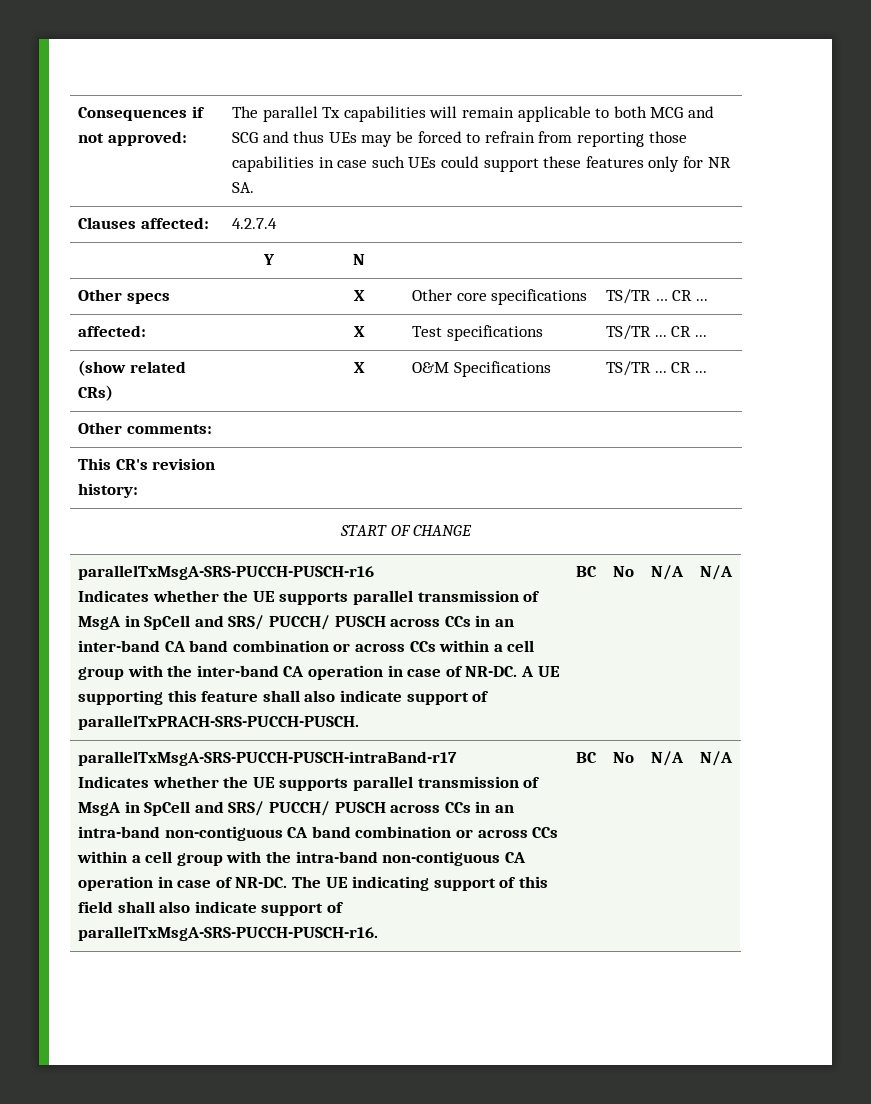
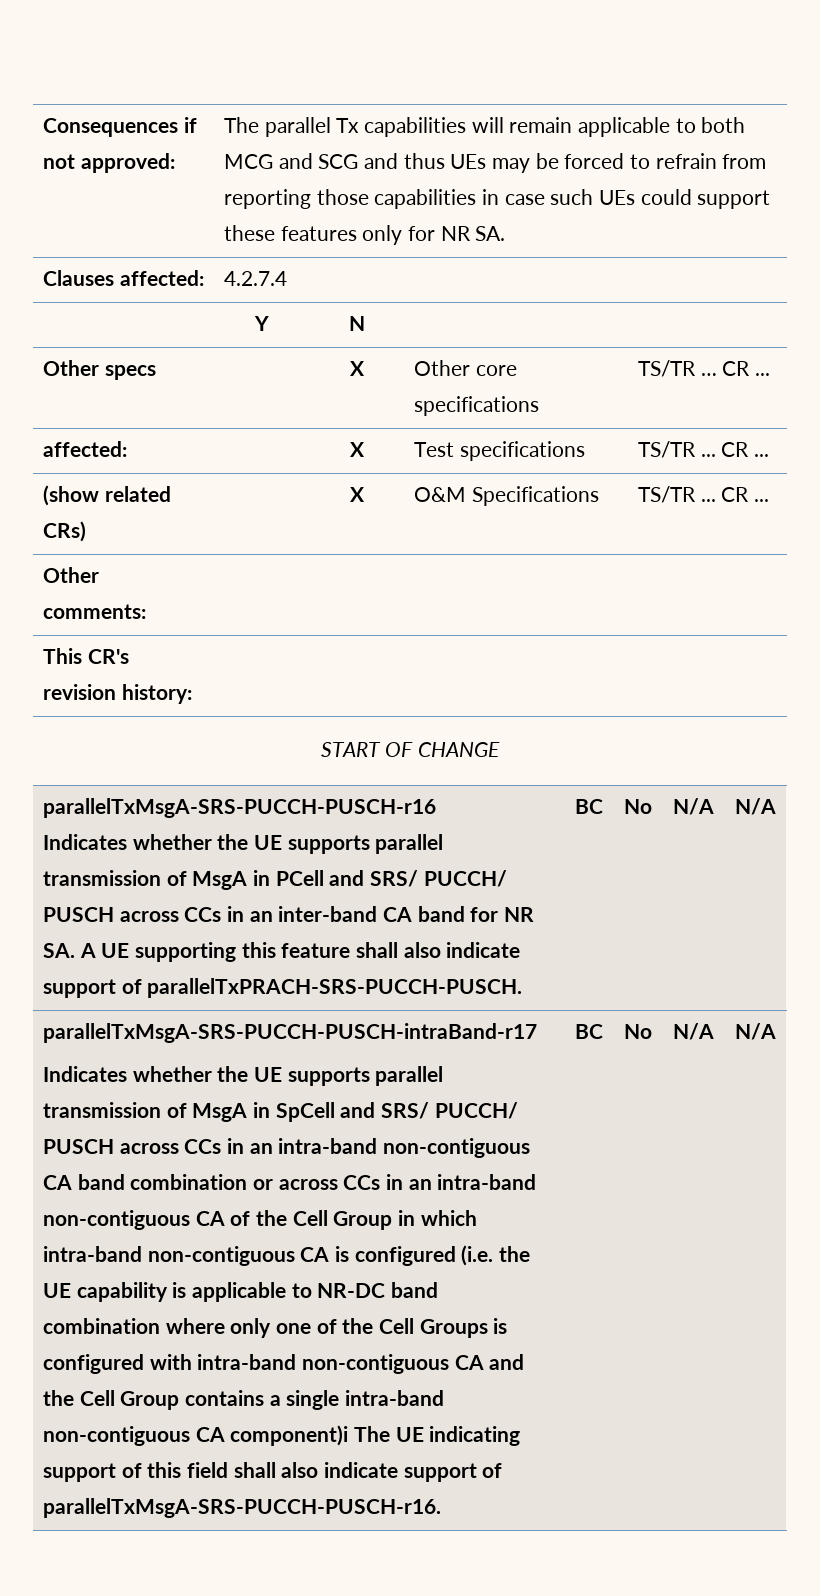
- Indicates whether the UE supports parallel transmission of MsgA in SpCell and SRS/ PUCCH/ PUSCH across CCs in an inter-band CA band combination or across CCs within a cell group with the inter-band CA operation in case of NR-DC. A UE supporting this feature shall also indicate support of parallelTxPRACH-SRS-PUCCH-PUSCH.
+ Indicates whether the UE supports parallel transmission of MsgA in PCell and SRS/ PUCCH/ PUSCH across CCs in an inter-band CA band for NR SA. A UE supporting this feature shall also indicate support of parallelTxPRACH-SRS-PUCCH-PUSCH.
- Indicates whether the UE supports parallel transmission of MsgA in SpCell and SRS/ PUCCH/ PUSCH across CCs in an intra-band non-contiguous CA band combination or across CCs within a cell group with the intra-band non-contiguous CA operation in case of NR-DC. The UE indicating support of this field shall also indicate support of parallelTxMsgA-SRS-PUCCH-PUSCH-r16.
+ Indicates whether the UE supports parallel transmission of MsgA in SpCell and SRS/ PUCCH/ PUSCH across CCs in an intra-band non-contiguous CA band combination or across CCs in an intra-band non-contiguous CA of the Cell Group in which intra-band non-contiguous CA is configured (i.e. the UE capability is applicable to NR-DC band combination where only one of the Cell Groups is configured with intra-band non-contiguous CA and the Cell Group contains a single intra-band non-contiguous CA component)i The UE indicating support of this field shall also indicate support of parallelTxMsgA-SRS-PUCCH-PUSCH-r16.

